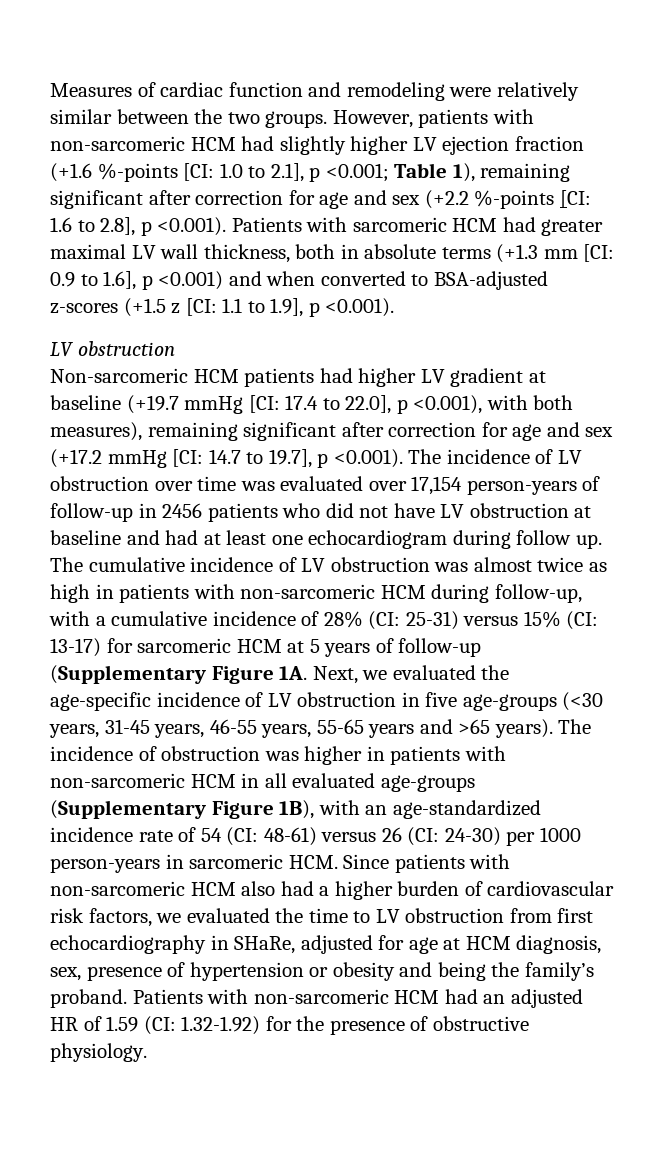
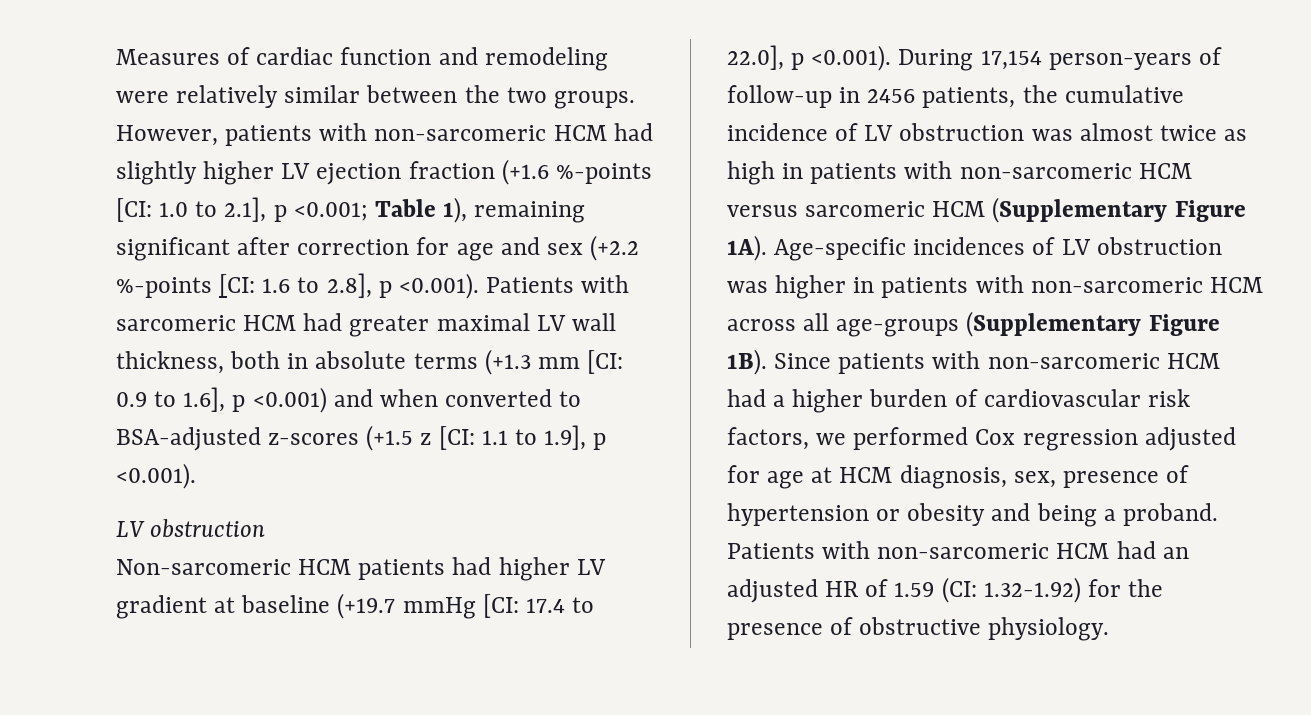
- 17.4 to 22.0], p <0.001), with both measures), remaining significant after correction for age and sex (+17.2 mmHg [CI: 14.7 to 19.7], p <0.001). The incidence of LV obstruction over time was evaluated over 17,154 person-years of follow-up in 2456 patients who did not have LV obstruction at baseline and had at least one echocardiogram during follow up. The cumulative incidence of LV obstruction was almost twice as high in patients with non-sarcomeric HCM during follow-up, with a cumulative incidence of 28% (CI: 25-31) versus 15% (CI: 13-17) for sarcomeric HCM at 5 years of follow-up (Supplementary Figure 1A. Next, we evaluated the age-specific incidence of LV obstruction in five age-groups (<30 years, 31-45 years, 46-55 years, 55-65 years and >65 years). The incidence of obstruction was higher in patients with non-sarcomeric HCM in all evaluated age-groups (Supplementary Figure 1B), with an age-standardized incidence rate of 54 (CI: 48-61) versus 26 (CI: 24-30) per 1000 person-years in sarcomeric HCM. Since patients with non-sarcomeric HCM also had a higher burden of cardiovascular risk factors, we evaluated the time to LV obstruction from first echocardiography in SHaRe, adjusted for age at HCM diagnosis, sex, presence of hypertension or obesity and being the family’s proband.
+ 17.4 to 22.0], p <0.001). During 17,154 person-years of follow-up in 2456 patients, the cumulative incidence of LV obstruction was almost twice as high in patients with non-sarcomeric HCM versus sarcomeric HCM (Supplementary Figure 1A). Age-specific incidences of LV obstruction was higher in patients with non-sarcomeric HCM across all age-groups (Supplementary Figure 1B). Since patients with non-sarcomeric HCM had a higher burden of cardiovascular risk factors, we performed Cox regression adjusted for age at HCM diagnosis, sex, presence of hypertension or obesity and being a proband.

